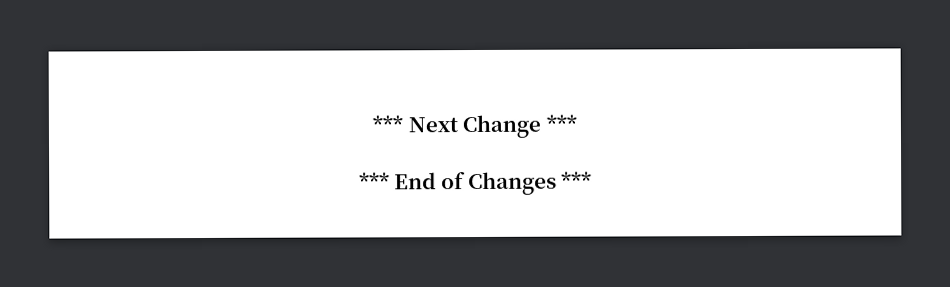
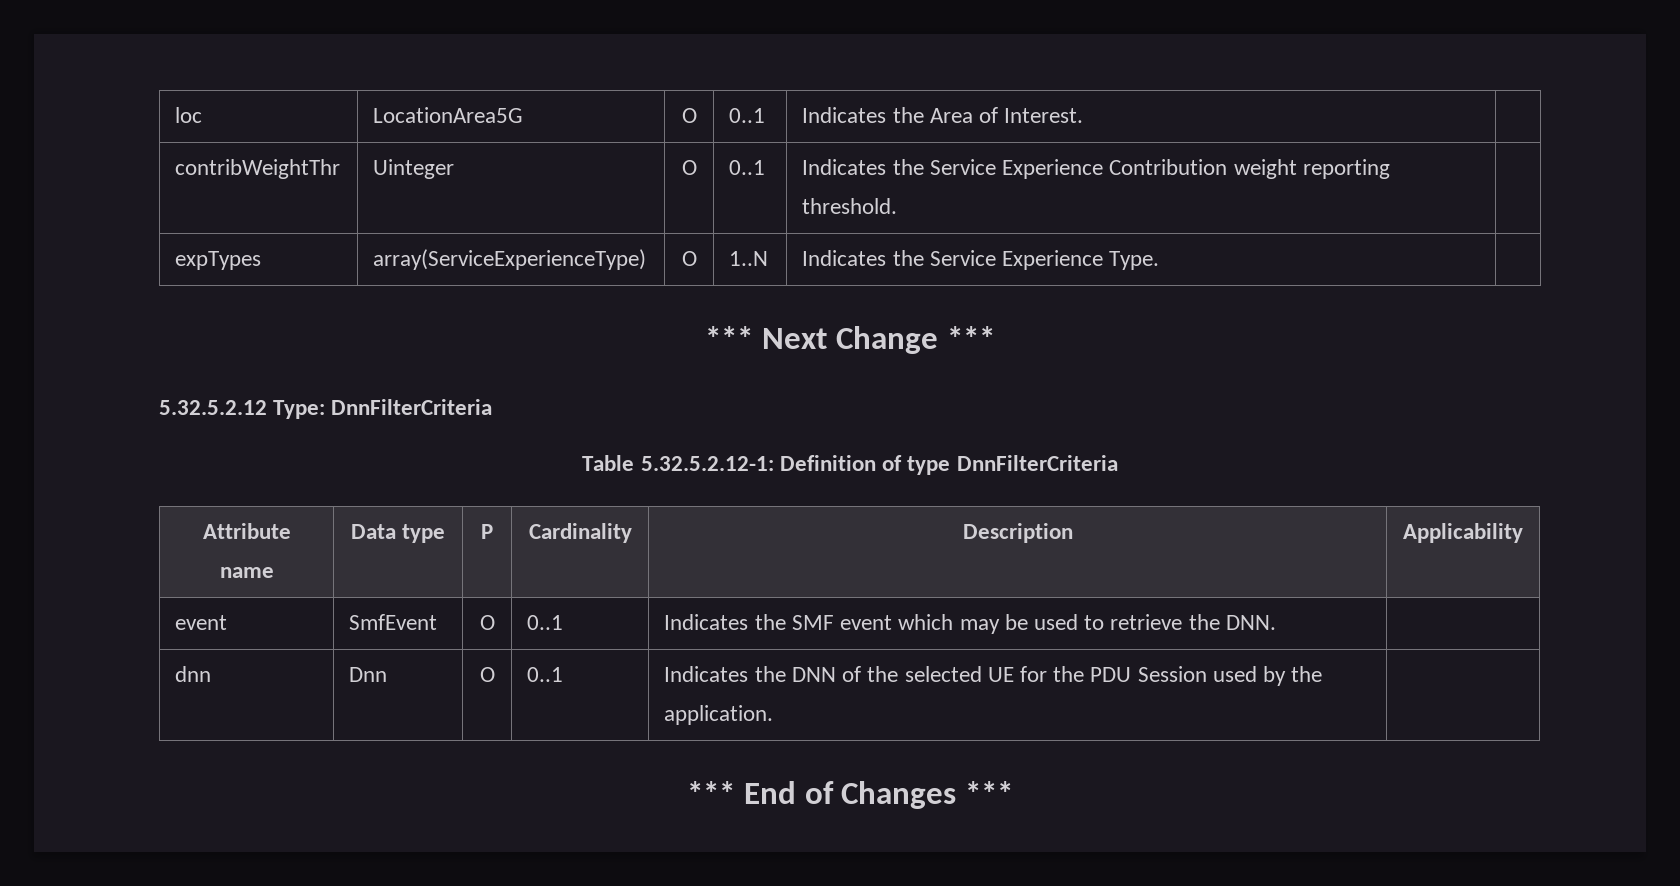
+ loc | LocationArea5G | O | 0..1 | Indicates the Area of Interest. |
+ contribWeightThr | Uinteger | O | 0..1 | Indicates the Service Experience Contribution weight reporting threshold. |
+ expTypes | array(ServiceExperienceType) | O | 1..N | Indicates the Service Experience Type. |
  *** Next Change ***
+ 5.32.5.2.12 Type: DnnFilterCriteria
+ Table 5.32.5.2.12-1: Definition of type DnnFilterCriteria
+ Attribute name | Data type | P | Cardinality | Description | Applicability
+ event | SmfEvent | O | 0..1 | Indicates the SMF event which may be used to retrieve the DNN. |
+ dnn | Dnn | O | 0..1 | Indicates the DNN of the selected UE for the PDU Session used by the application. |

